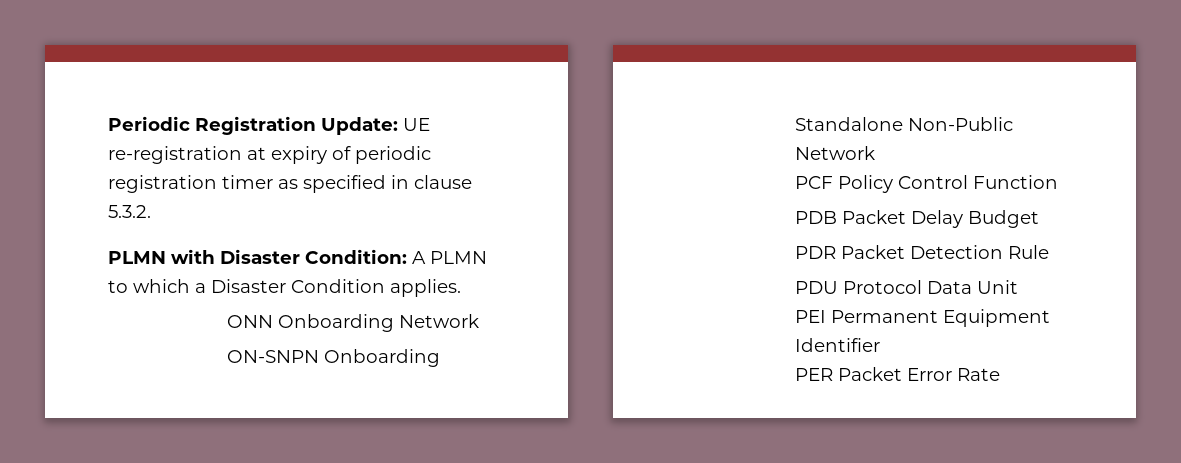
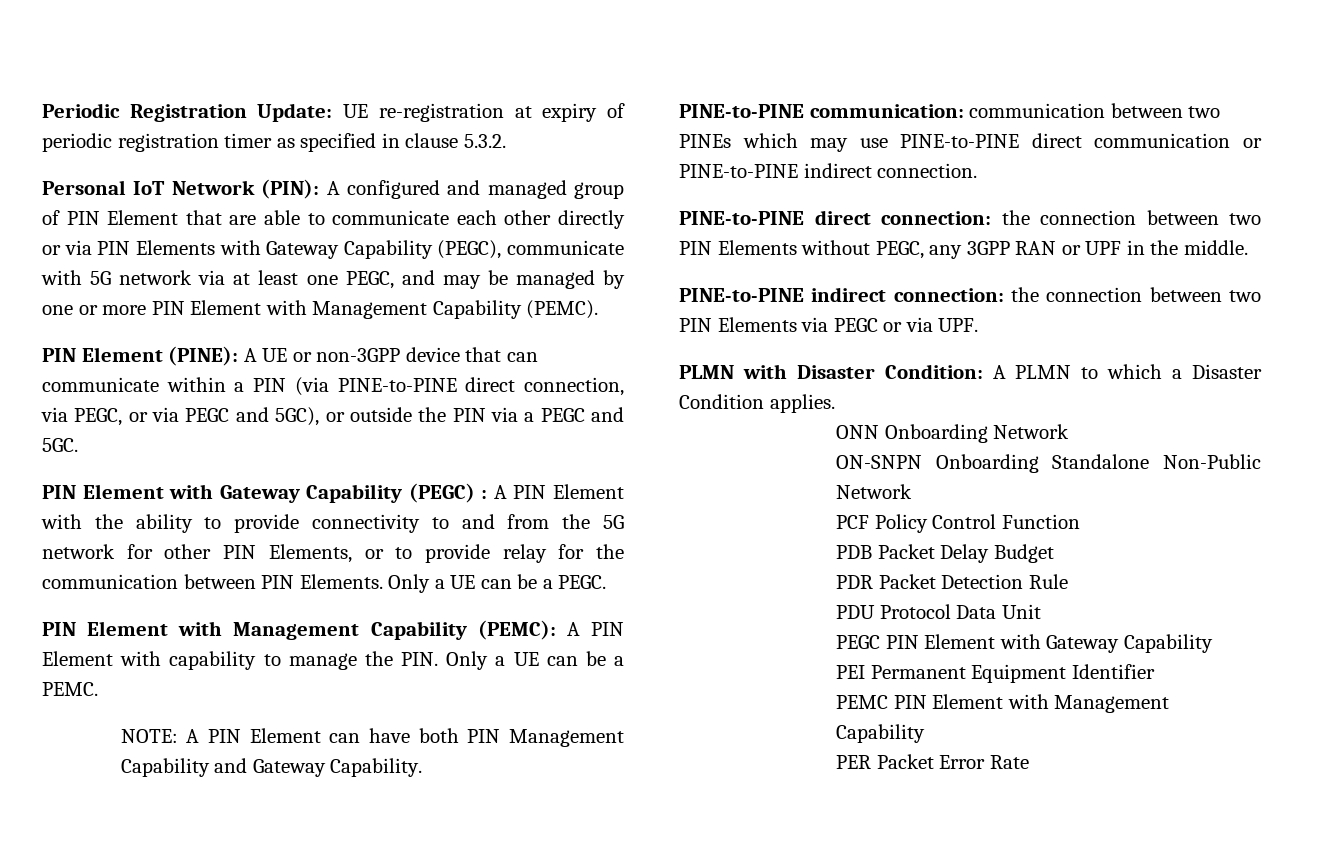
+ Personal IoT Network (PIN): A configured and managed group of PIN Element that are able to communicate each other directly or via PIN Elements with Gateway Capability (PEGC), communicate with 5G network via at least one PEGC, and may be managed by one or more PIN Element with Management Capability (PEMC).
+ PIN Element (PINE): A UE or non-3GPP device that can communicate within a PIN (via PINE-to-PINE direct connection, via PEGC, or via PEGC and 5GC), or outside the PIN via a PEGC and 5GC.
+ PIN Element with Gateway Capability (PEGC) : A PIN Element with the ability to provide connectivity to and from the 5G network for other PIN Elements, or to provide relay for the communication between PIN Elements. Only a UE can be a PEGC.
+ PIN Element with Management Capability (PEMC): A PIN Element with capability to manage the PIN. Only a UE can be a PEMC.
+ NOTE: A PIN Element can have both PIN Management Capability and Gateway Capability.
+ PINE-to-PINE communication: communication between two PINEs which may use PINE-to-PINE direct communication or PINE-to-PINE indirect connection.
+ PINE-to-PINE direct connection: the connection between two PIN Elements without PEGC, any 3GPP RAN or UPF in the middle.
+ PINE-to-PINE indirect connection: the connection between two PIN Elements via PEGC or via UPF.
+ PEGC PIN Element with Gateway Capability
  PEI Permanent Equipment Identifier
+ PEMC PIN Element with Management Capability

